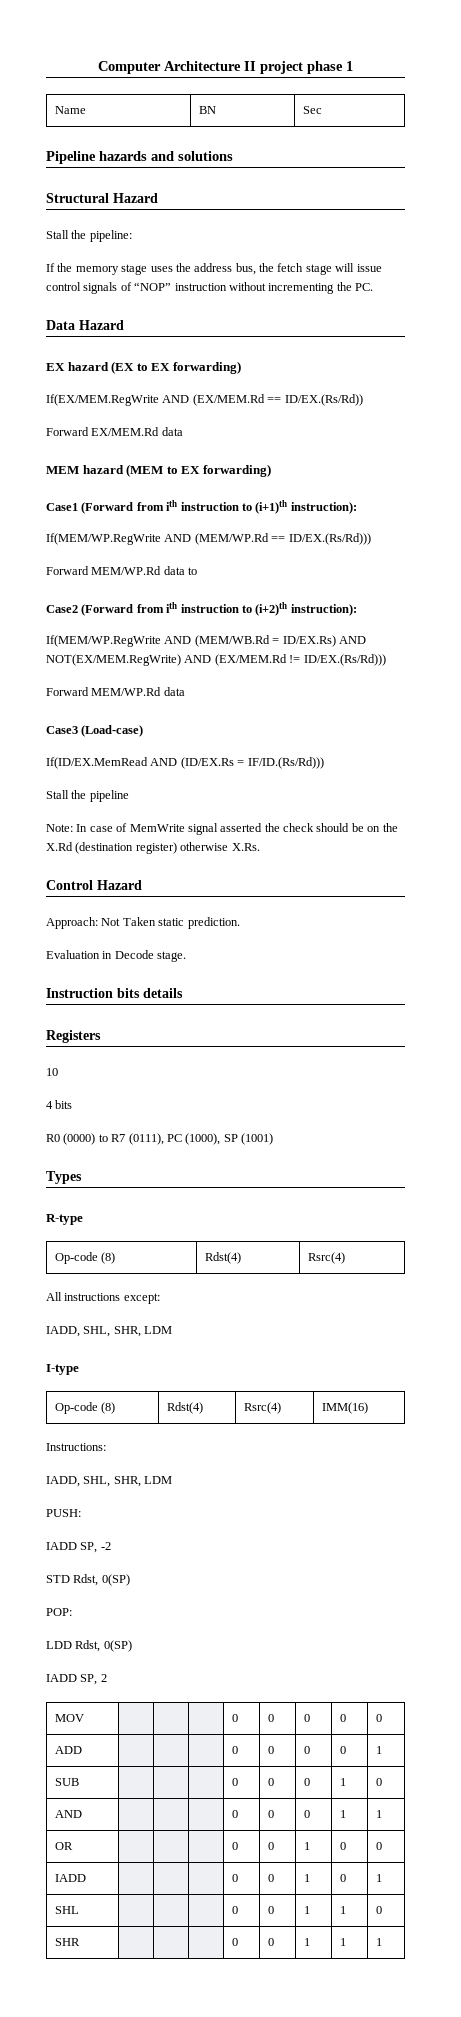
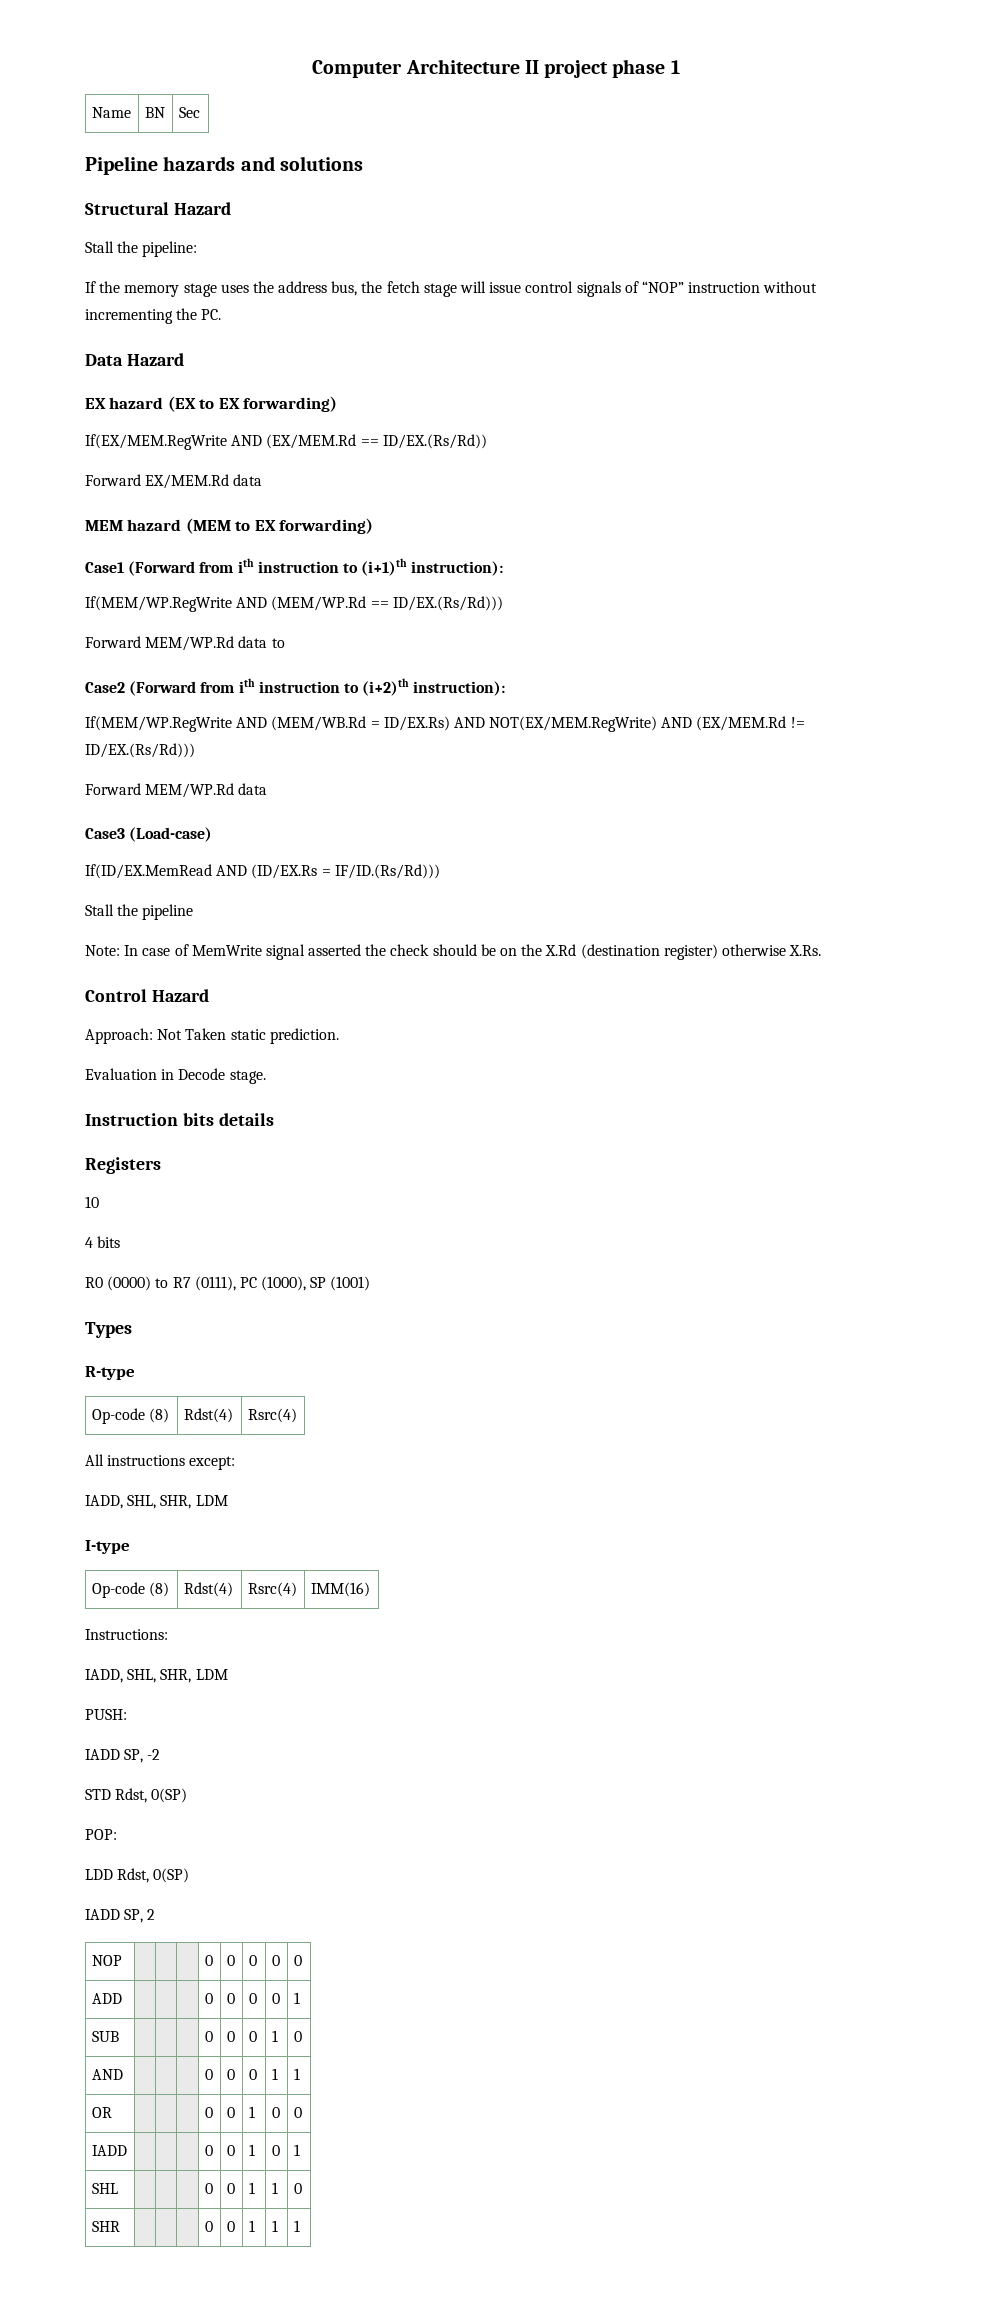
- MOV | | | | 0 | 0 | 0 | 0 | 0
+ NOP | | | | 0 | 0 | 0 | 0 | 0

